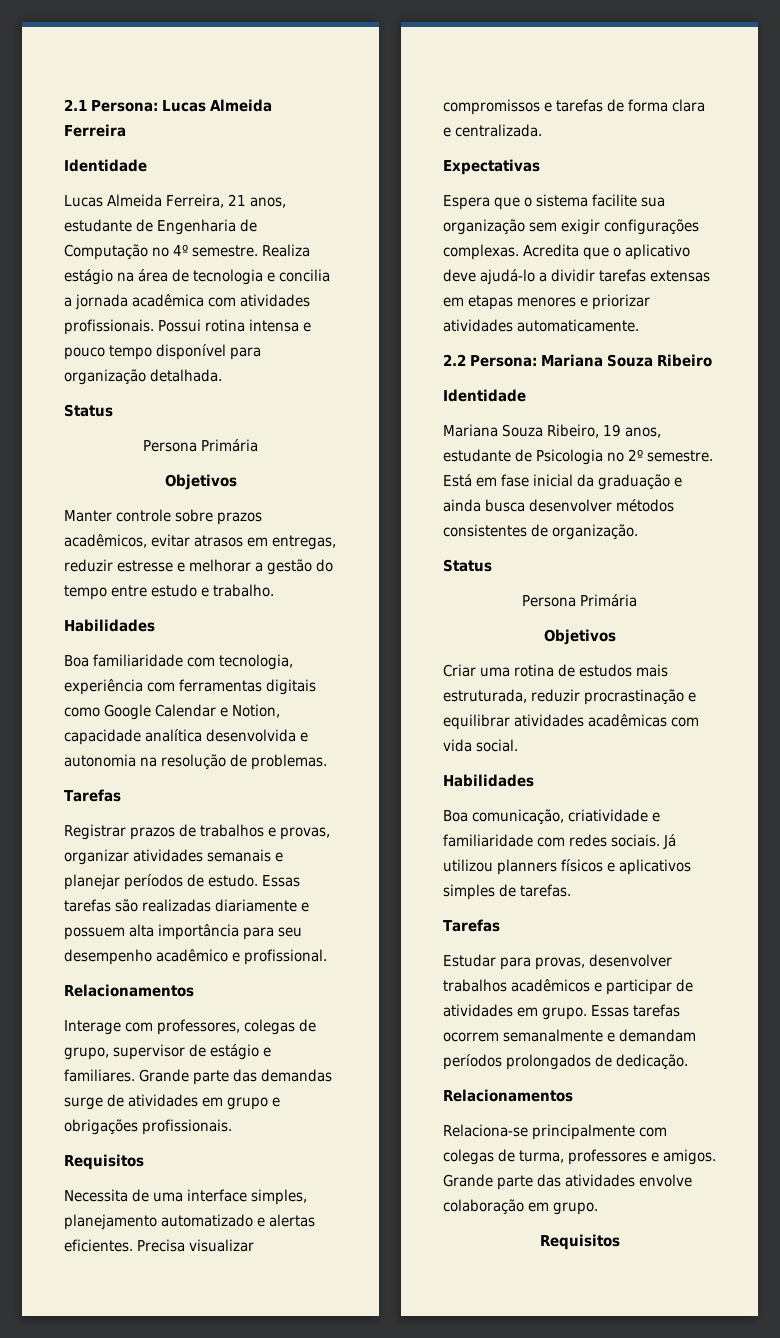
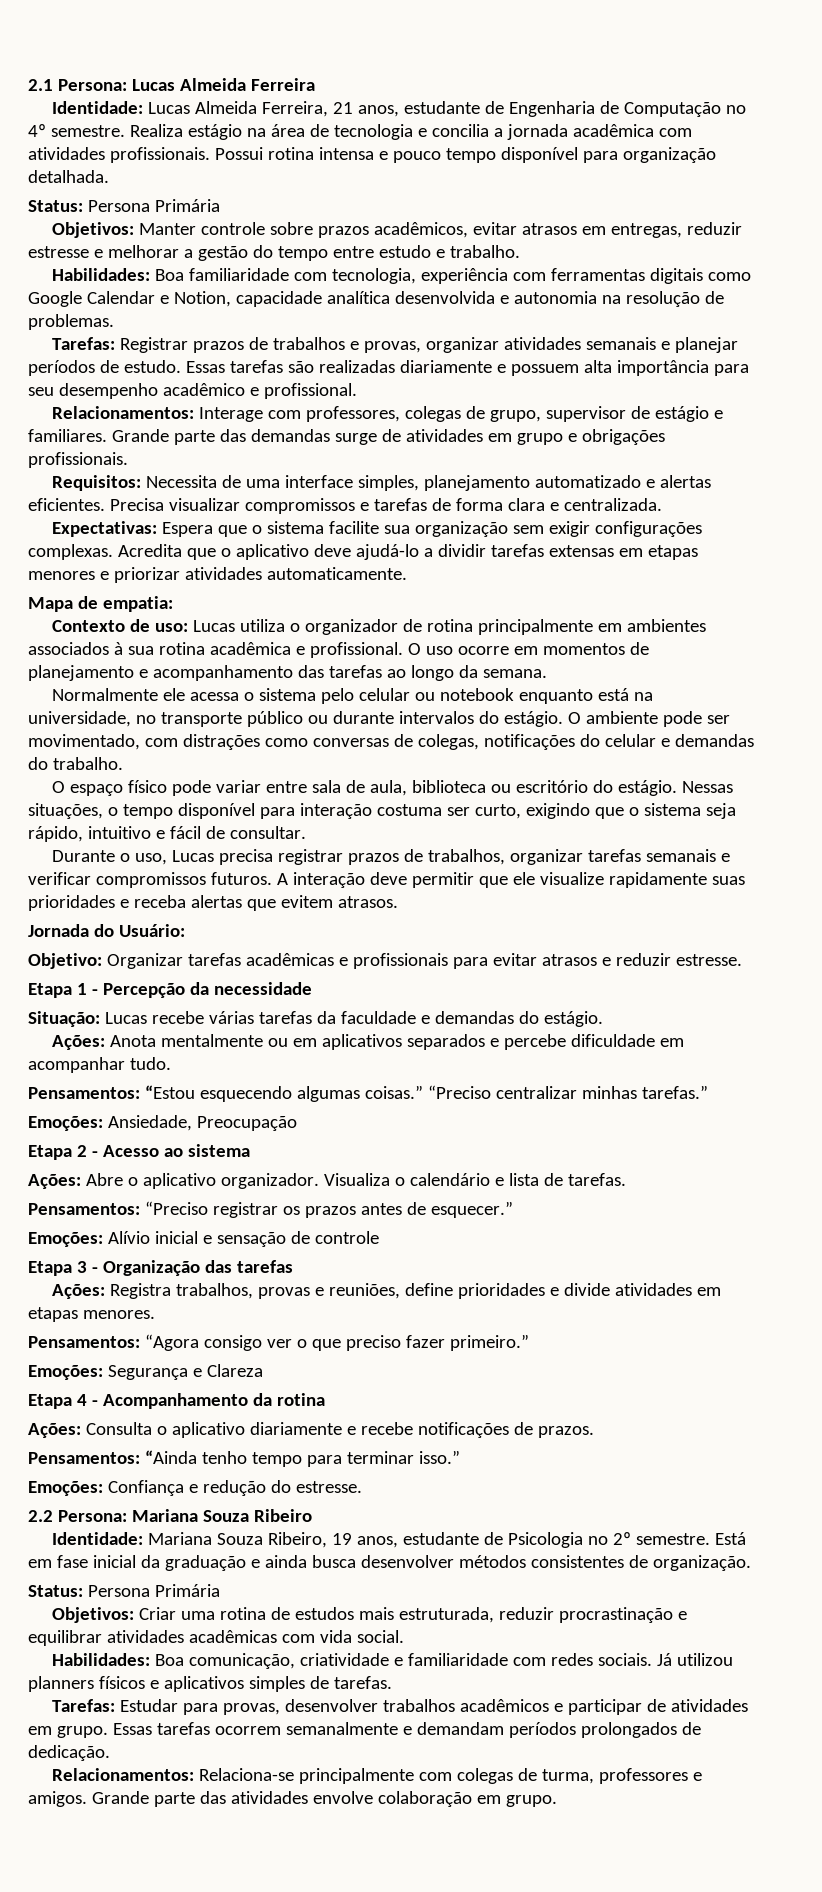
  2.1 Persona: Lucas Almeida Ferreira
- Identidade
- Lucas Almeida Ferreira, 21 anos, estudante de Engenharia de Computação no 4º semestre.
+ Identidade: Lucas Almeida Ferreira, 21 anos, estudante de Engenharia de Computação no 4º semestre.
  Possui rotina intensa e pouco tempo disponível para organização detalhada.
- Status
- Persona Primária
- Objetivos
- Manter controle sobre prazos acadêmicos, evitar atrasos em entregas, reduzir estresse e melhorar a gestão do tempo entre estudo e trabalho.
- Habilidades
- Boa familiaridade com tecnologia, experiência com ferramentas digitais como Google Calendar e Notion, capacidade analítica desenvolvida e autonomia na resolução de problemas.
- Tarefas
- Registrar prazos de trabalhos e provas, organizar atividades semanais e planejar períodos de estudo.
+ Status: Persona Primária
+ Objetivos: Manter controle sobre prazos acadêmicos, evitar atrasos em entregas, reduzir estresse e melhorar a gestão do tempo entre estudo e trabalho.
+ Habilidades: Boa familiaridade com tecnologia, experiência com ferramentas digitais como Google Calendar e Notion, capacidade analítica desenvolvida e autonomia na resolução de problemas.
+ Tarefas: Registrar prazos de trabalhos e provas, organizar atividades semanais e planejar períodos de estudo.
  Essas tarefas são realizadas diariamente e possuem alta importância para seu desempenho acadêmico e profissional.
- Relacionamentos
- Interage com professores, colegas de grupo, supervisor de estágio e familiares.
+ Relacionamentos: Interage com professores, colegas de grupo, supervisor de estágio e familiares.
  Grande parte das demandas surge de atividades em grupo e obrigações profissionais.
- Requisitos
- Necessita de uma interface simples, planejamento automatizado e alertas eficientes.
+ Requisitos: Necessita de uma interface simples, planejamento automatizado e alertas eficientes.
- Expectativas
- Espera que o sistema facilite sua organização sem exigir configurações complexas.
+ Expectativas: Espera que o sistema facilite sua organização sem exigir configurações complexas.
+ Mapa de empatia:
+ Contexto de uso: Lucas utiliza o organizador de rotina principalmente em ambientes associados à sua rotina acadêmica e profissional. O uso ocorre em momentos de planejamento e acompanhamento das tarefas ao longo da semana.
+ Normalmente ele acessa o sistema pelo celular ou notebook enquanto está na universidade, no transporte público ou durante intervalos do estágio. O ambiente pode ser movimentado, com distrações como conversas de colegas, notificações do celular e demandas do trabalho.
+ O espaço físico pode variar entre sala de aula, biblioteca ou escritório do estágio. Nessas situações, o tempo disponível para interação costuma ser curto, exigindo que o sistema seja rápido, intuitivo e fácil de consultar.
+ Durante o uso, Lucas precisa registrar prazos de trabalhos, organizar tarefas semanais e verificar compromissos futuros. A interação deve permitir que ele visualize rapidamente suas prioridades e receba alertas que evitem atrasos.
+ Jornada do Usuário:
+ Objetivo: Organizar tarefas acadêmicas e profissionais para evitar atrasos e reduzir estresse.
+ Etapa 1 - Percepção da necessidade
+ Situação: Lucas recebe várias tarefas da faculdade e demandas do estágio.
+ Ações: Anota mentalmente ou em aplicativos separados e percebe dificuldade em acompanhar tudo.
+ Pensamentos: “Estou esquecendo algumas coisas.” “Preciso centralizar minhas tarefas.”
+ Emoções: Ansiedade, Preocupação
+ Etapa 2 - Acesso ao sistema
+ Ações: Abre o aplicativo organizador. Visualiza o calendário e lista de tarefas.
+ Pensamentos: “Preciso registrar os prazos antes de esquecer.”
+ Emoções: Alívio inicial e sensação de controle
+ Etapa 3 - Organização das tarefas
+ Ações: Registra trabalhos, provas e reuniões, define prioridades e divide atividades em etapas menores.
+ Pensamentos: “Agora consigo ver o que preciso fazer primeiro.”
+ Emoções: Segurança e Clareza
+ Etapa 4 - Acompanhamento da rotina
+ Ações: Consulta o aplicativo diariamente e recebe notificações de prazos.
+ Pensamentos: “Ainda tenho tempo para terminar isso.”
+ Emoções: Confiança e redução do estresse.
  2.2 Persona: Mariana Souza Ribeiro
- Identidade
- Mariana Souza Ribeiro, 19 anos, estudante de Psicologia no 2º semestre.
+ Identidade: Mariana Souza Ribeiro, 19 anos, estudante de Psicologia no 2º semestre.
  Está em fase inicial da graduação e ainda busca desenvolver métodos consistentes de organização.
- Status
- Persona Primária
- Objetivos
- Criar uma rotina de estudos mais estruturada, reduzir procrastinação e equilibrar atividades acadêmicas com vida social.
- Habilidades
- Boa comunicação, criatividade e familiaridade com redes sociais.
+ Status: Persona Primária
+ Objetivos: Criar uma rotina de estudos mais estruturada, reduzir procrastinação e equilibrar atividades acadêmicas com vida social.
+ Habilidades: Boa comunicação, criatividade e familiaridade com redes sociais.
  Já utilizou planners físicos e aplicativos simples de tarefas.
- Tarefas
- Estudar para provas, desenvolver trabalhos acadêmicos e participar de atividades em grupo.
+ Tarefas: Estudar para provas, desenvolver trabalhos acadêmicos e participar de atividades em grupo.
  Essas tarefas ocorrem semanalmente e demandam períodos prolongados de dedicação.
- Relacionamentos
- Relaciona-se principalmente com colegas de turma, professores e amigos.
+ Relacionamentos: Relaciona-se principalmente com colegas de turma, professores e amigos.
  Grande parte das atividades envolve colaboração em grupo.
- Requisitos

